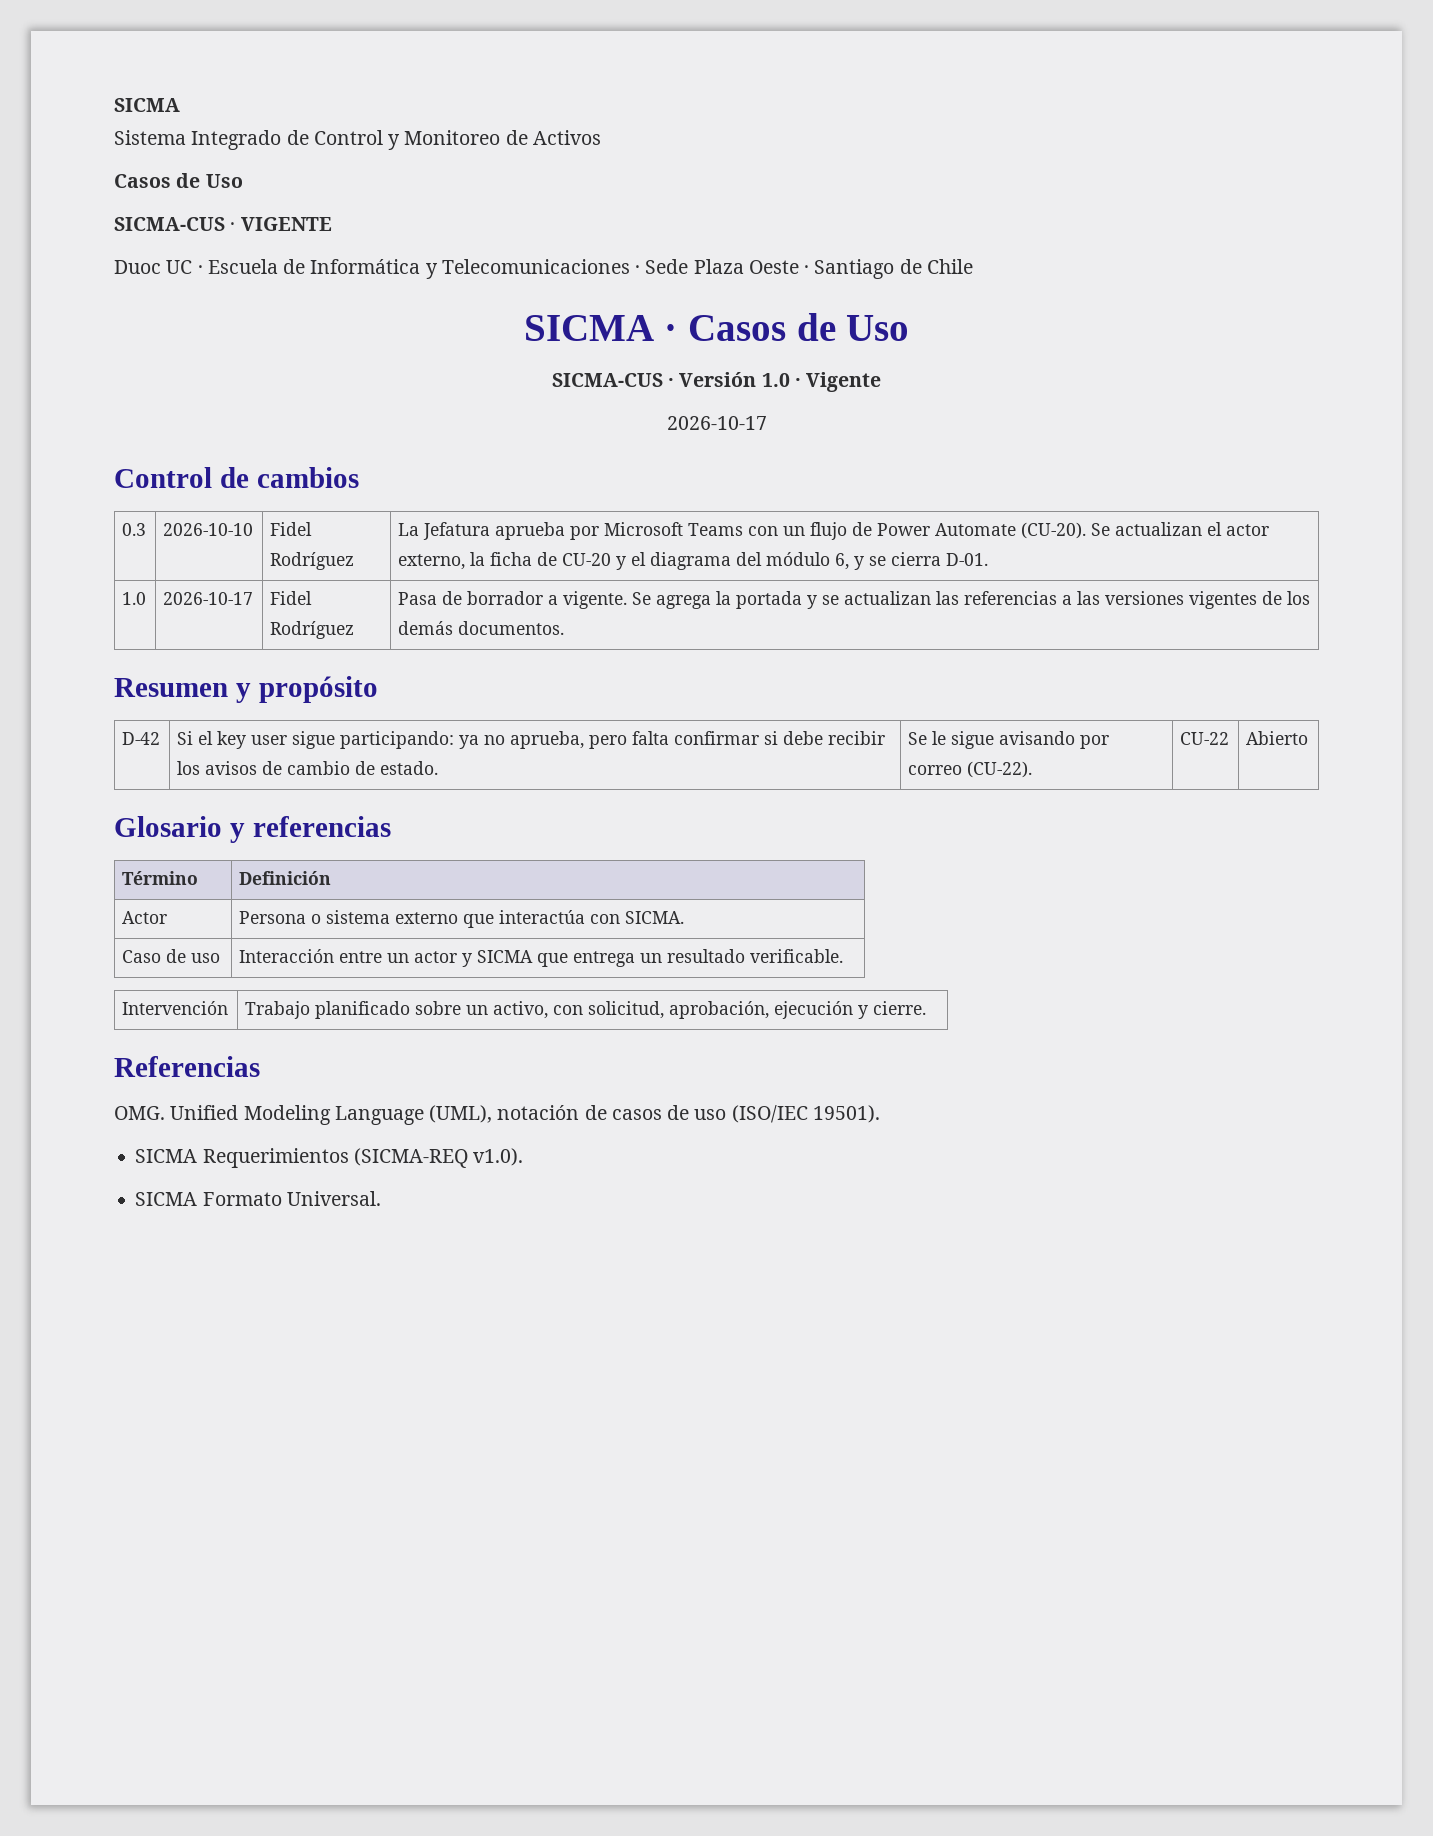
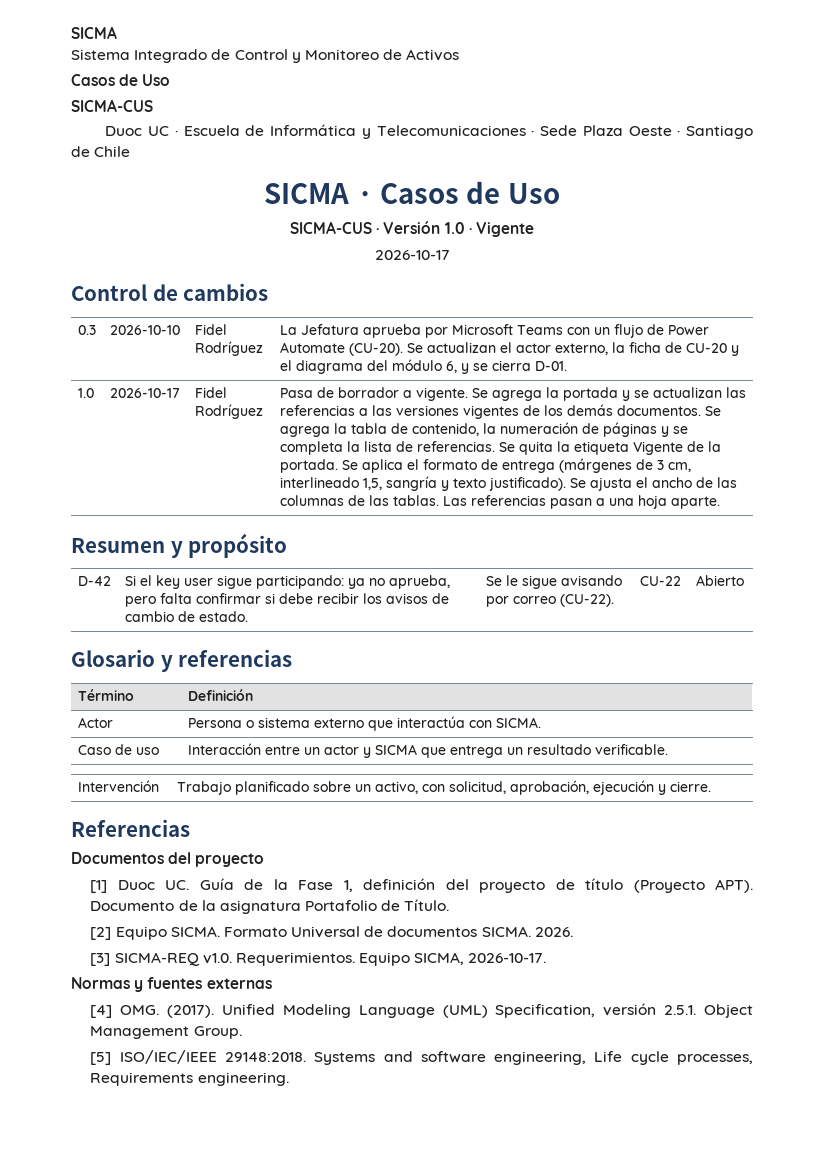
  Sistema Integrado de Control y Monitoreo de Activos
  Casos de Uso
- SICMA-CUS · VIGENTE
+ SICMA-CUS
+ Se agrega la tabla de contenido, la numeración de páginas y se completa la lista de referencias. Se quita la etiqueta Vigente de la portada. Se aplica el formato de entrega (márgenes de 3 cm, interlineado 1,5, sangría y texto justificado). Se ajusta el ancho de las columnas de las tablas. Las referencias pasan a una hoja aparte.
- OMG. Unified Modeling Language (UML), notación de casos de uso (ISO/IEC 19501).
- SICMA Requerimientos (SICMA-REQ v1.0).
- SICMA Formato Universal.
+ Documentos del proyecto
+ [1] Duoc UC. Guía de la Fase 1, definición del proyecto de título (Proyecto APT). Documento de la asignatura Portafolio de Título.
+ [2] Equipo SICMA. Formato Universal de documentos SICMA. 2026.
+ [3] SICMA-REQ v1.0. Requerimientos. Equipo SICMA, 2026-10-17.
+ Normas y fuentes externas
+ [4] OMG. (2017). Unified Modeling Language (UML) Specification, versión 2.5.1. Object Management Group.
+ [5] ISO/IEC/IEEE 29148:2018. Systems and software engineering, Life cycle processes, Requirements engineering.

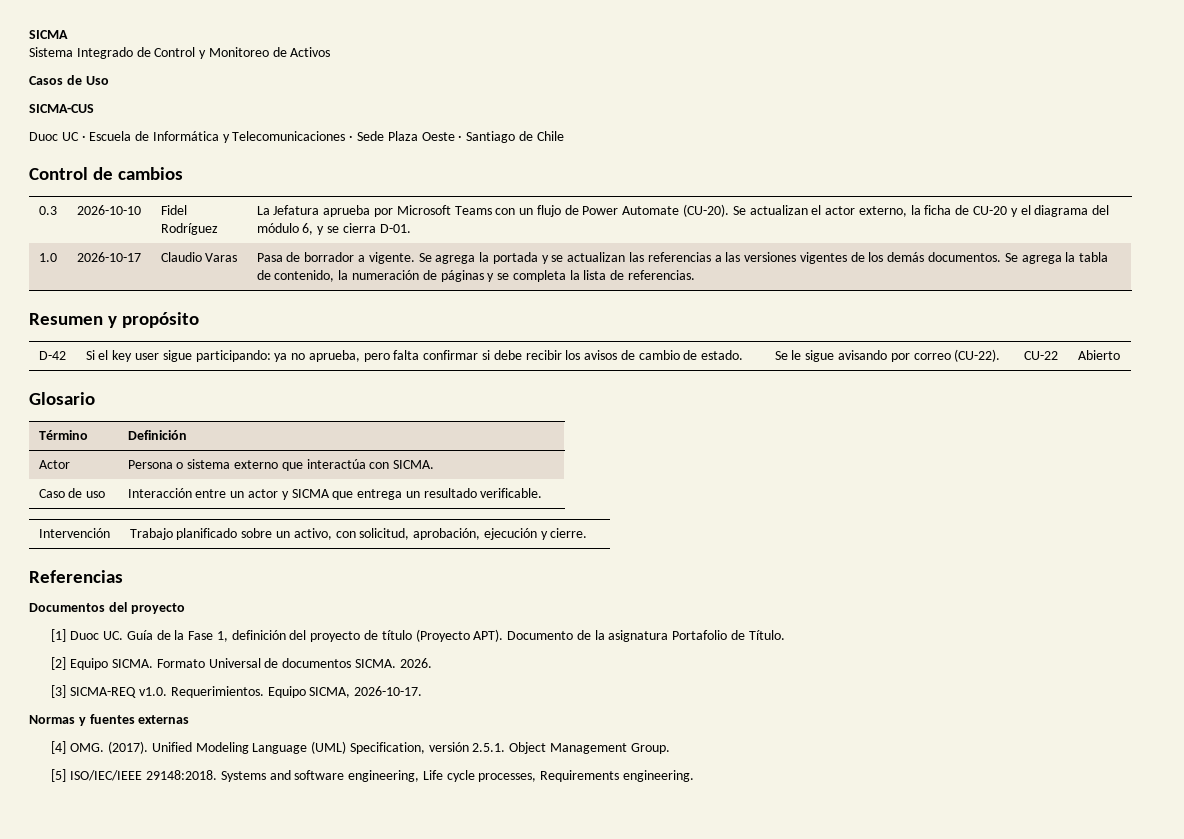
- SICMA · Casos de Uso
- SICMA-CUS · Versión 1.0 · Vigente
- 2026-10-17
- 2026-10-17 | Fidel Rodríguez
+ 2026-10-17 | Claudio Varas
- Se quita la etiqueta Vigente de la portada. Se aplica el formato de entrega (márgenes de 3 cm, interlineado 1,5, sangría y texto justificado). Se ajusta el ancho de las columnas de las tablas. Las referencias pasan a una hoja aparte.
- Glosario y referencias
+ Glosario

